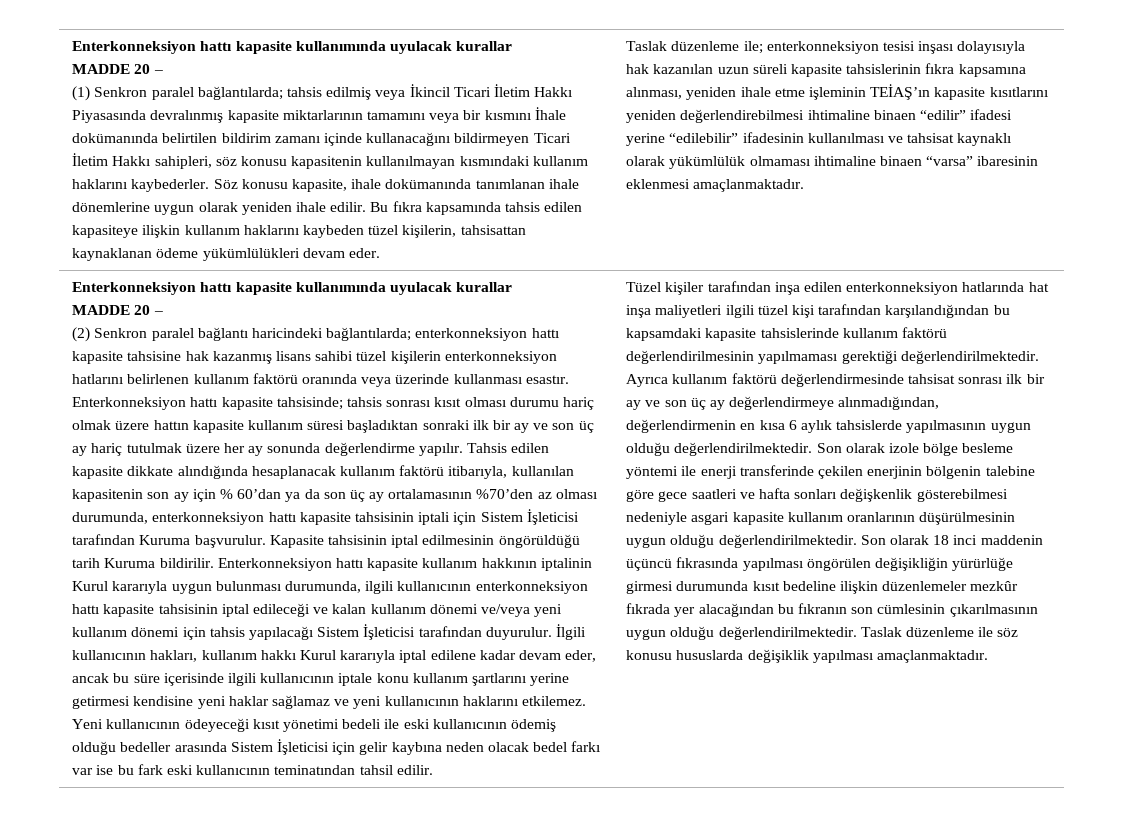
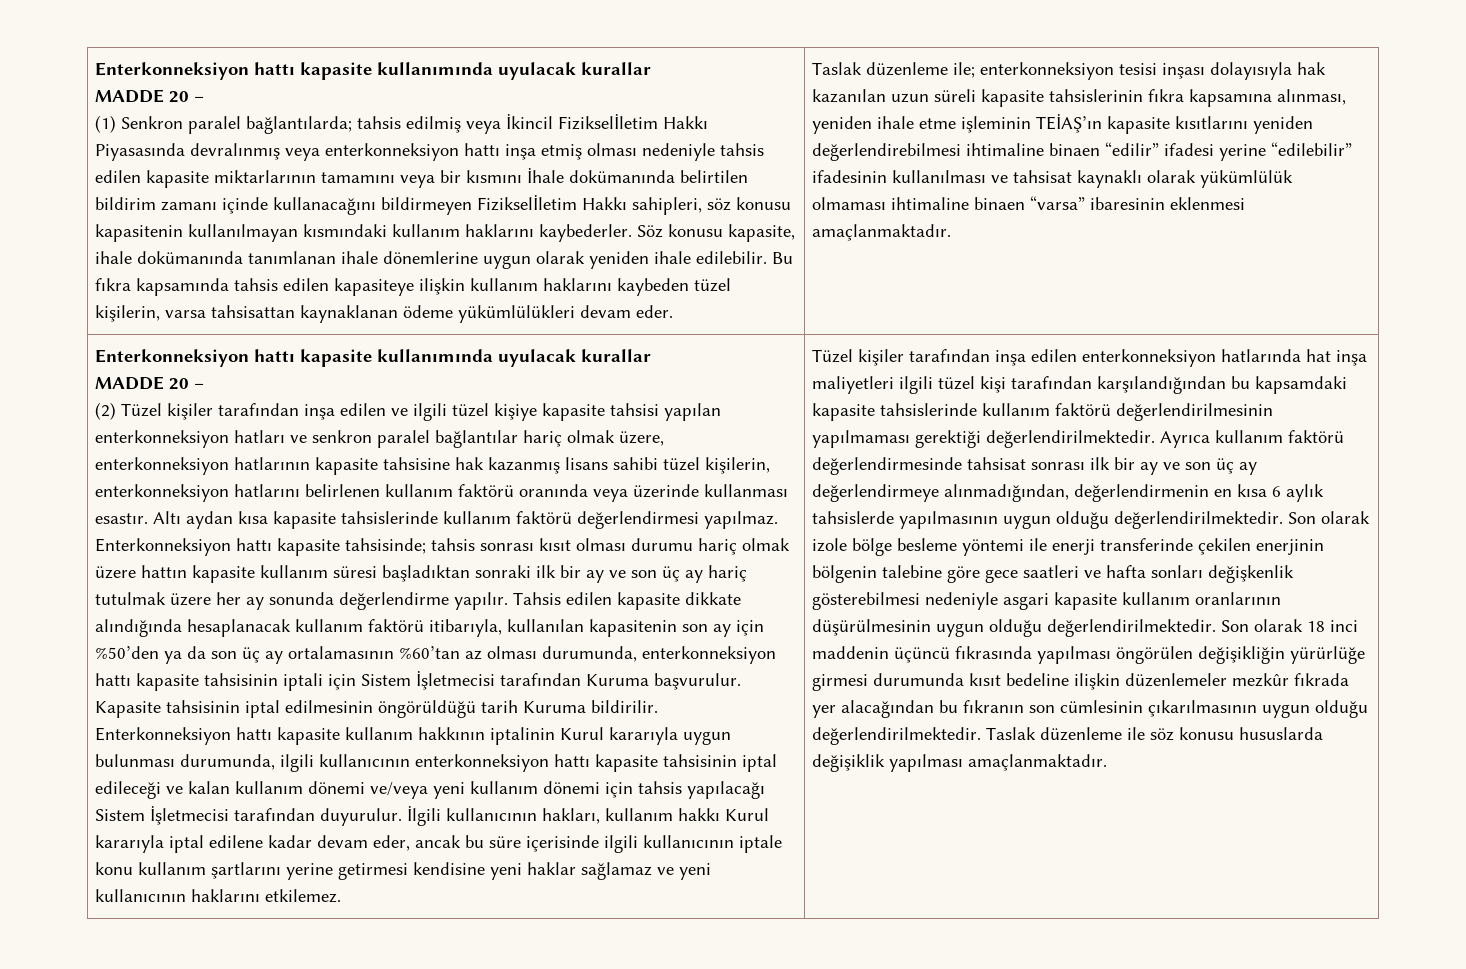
- (1) Senkron paralel bağlantılarda; tahsis edilmiş veya İkincil Ticari İletim Hakkı Piyasasında devralınmış kapasite miktarlarının tamamını veya bir kısmını İhale dokümanında belirtilen bildirim zamanı içinde kullanacağını bildirmeyen Ticari İletim Hakkı sahipleri, söz konusu kapasitenin kullanılmayan kısmındaki kullanım haklarını kaybederler.
+ (1) Senkron paralel bağlantılarda; tahsis edilmiş veya İkincil Fizikselİletim Hakkı Piyasasında devralınmış veya enterkonneksiyon hattı inşa etmiş olması nedeniyle tahsis edilen kapasite miktarlarının tamamını veya bir kısmını İhale dokümanında belirtilen bildirim zamanı içinde kullanacağını bildirmeyen Fizikselİletim Hakkı sahipleri, söz konusu kapasitenin kullanılmayan kısmındaki kullanım haklarını kaybederler.
- Söz konusu kapasite, ihale dokümanında tanımlanan ihale dönemlerine uygun olarak yeniden ihale edilir.
+ Söz konusu kapasite, ihale dokümanında tanımlanan ihale dönemlerine uygun olarak yeniden ihale edilebilir.
- Bu fıkra kapsamında tahsis edilen kapasiteye ilişkin kullanım haklarını kaybeden tüzel kişilerin, tahsisattan kaynaklanan ödeme yükümlülükleri devam eder.
+ Bu fıkra kapsamında tahsis edilen kapasiteye ilişkin kullanım haklarını kaybeden tüzel kişilerin, varsa tahsisattan kaynaklanan ödeme yükümlülükleri devam eder.
- (2) Senkron paralel bağlantı haricindeki bağlantılarda; enterkonneksiyon hattı kapasite tahsisine hak kazanmış lisans sahibi tüzel kişilerin enterkonneksiyon hatlarını belirlenen kullanım faktörü oranında veya üzerinde kullanması esastır.
+ (2) Tüzel kişiler tarafından inşa edilen ve ilgili tüzel kişiye kapasite tahsisi yapılan enterkonneksiyon hatları ve senkron paralel bağlantılar hariç olmak üzere, enterkonneksiyon hatlarının kapasite tahsisine hak kazanmış lisans sahibi tüzel kişilerin, enterkonneksiyon hatlarını belirlenen kullanım faktörü oranında veya üzerinde kullanması esastır.
+ Altı aydan kısa kapasite tahsislerinde kullanım faktörü değerlendirmesi yapılmaz.
- Tahsis edilen kapasite dikkate alındığında hesaplanacak kullanım faktörü itibarıyla, kullanılan kapasitenin son ay için % 60’dan ya da son üç ay ortalamasının %70’den az olması durumunda, enterkonneksiyon hattı kapasite tahsisinin iptali için Sistem İşleticisi tarafından Kuruma başvurulur.
+ Tahsis edilen kapasite dikkate alındığında hesaplanacak kullanım faktörü itibarıyla, kullanılan kapasitenin son ay için %50’den ya da son üç ay ortalamasının %60’tan az olması durumunda, enterkonneksiyon hattı kapasite tahsisinin iptali için Sistem İşletmecisi tarafından Kuruma başvurulur.
- Enterkonneksiyon hattı kapasite kullanım hakkının iptalinin Kurul kararıyla uygun bulunması durumunda, ilgili kullanıcının enterkonneksiyon hattı kapasite tahsisinin iptal edileceği ve kalan kullanım dönemi ve/veya yeni kullanım dönemi için tahsis yapılacağı Sistem İşleticisi tarafından duyurulur.
+ Enterkonneksiyon hattı kapasite kullanım hakkının iptalinin Kurul kararıyla uygun bulunması durumunda, ilgili kullanıcının enterkonneksiyon hattı kapasite tahsisinin iptal edileceği ve kalan kullanım dönemi ve/veya yeni kullanım dönemi için tahsis yapılacağı Sistem İşletmecisi tarafından duyurulur.
- Yeni kullanıcının ödeyeceği kısıt yönetimi bedeli ile eski kullanıcının ödemiş olduğu bedeller arasında Sistem İşleticisi için gelir kaybına neden olacak bedel farkı var ise bu fark eski kullanıcının teminatından tahsil edilir.

